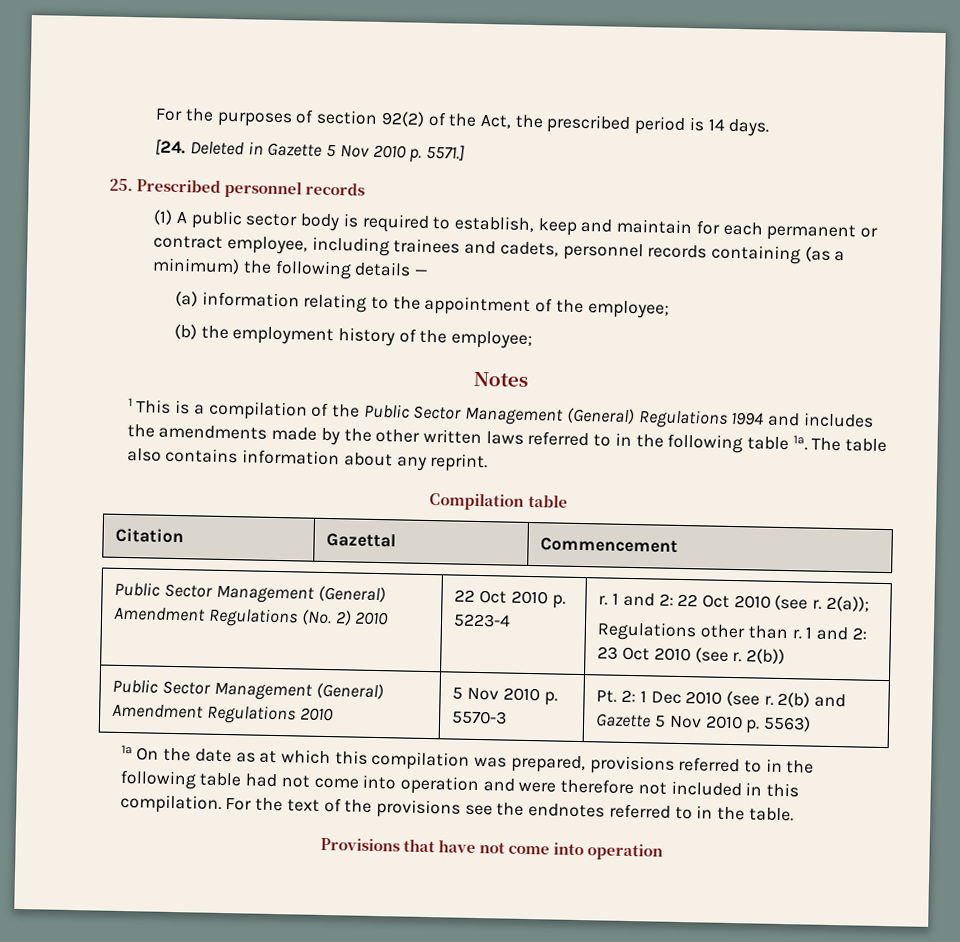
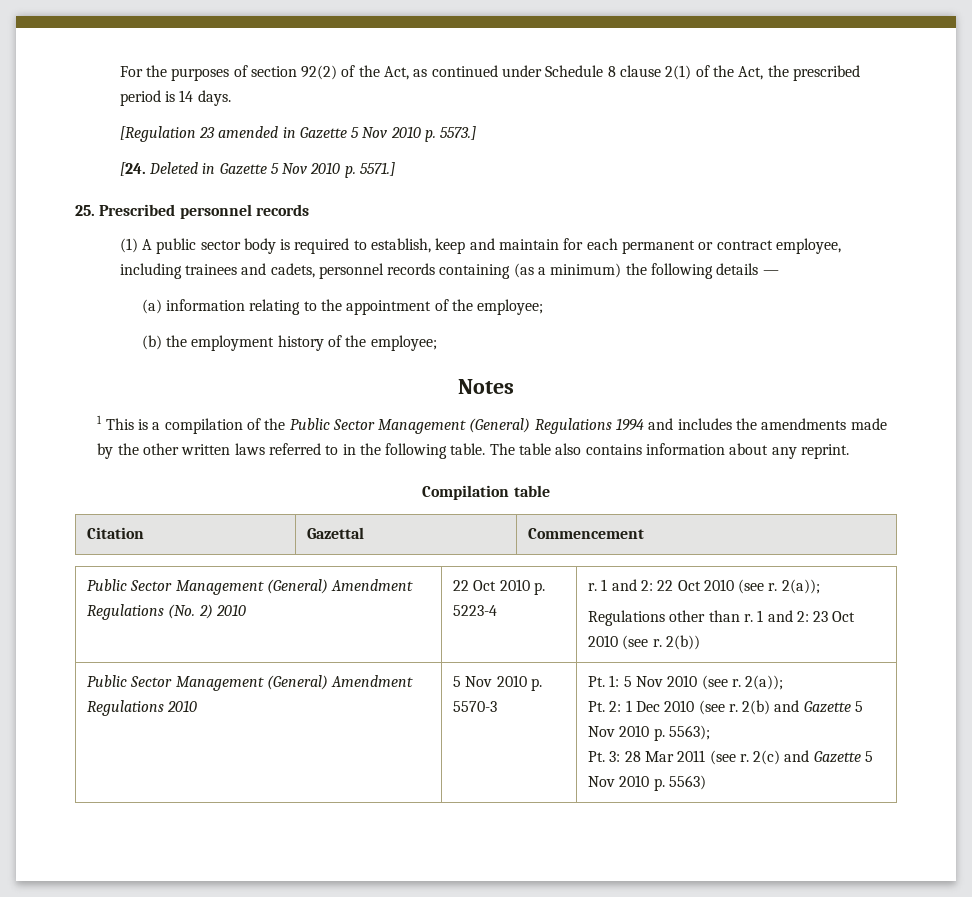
- For the purposes of section 92(2) of the Act, the prescribed period is 14 days.
+ For the purposes of section 92(2) of the Act, as continued under Schedule 8 clause 2(1) of the Act, the prescribed period is 14 days.
+ [Regulation 23 amended in Gazette 5 Nov 2010 p. 5573.]
- 1 This is a compilation of the Public Sector Management (General) Regulations 1994 and includes the amendments made by the other written laws referred to in the following table 1a.
+ 1 This is a compilation of the Public Sector Management (General) Regulations 1994 and includes the amendments made by the other written laws referred to in the following table.
+ Pt. 1: 5 Nov 2010 (see r. 2(a));
- 2(b) and Gazette 5 Nov 2010 p. 5563)
- 1a On the date as at which this compilation was prepared, provisions referred to in the following table had not come into operation and were therefore not included in this compilation. For the text of the provisions see the endnotes referred to in the table.
- Provisions that have not come into operation
+ 2(b) and Gazette 5 Nov 2010 p. 5563);
+ Pt. 3: 28 Mar 2011 (see r. 2(c) and Gazette 5 Nov 2010 p. 5563)

